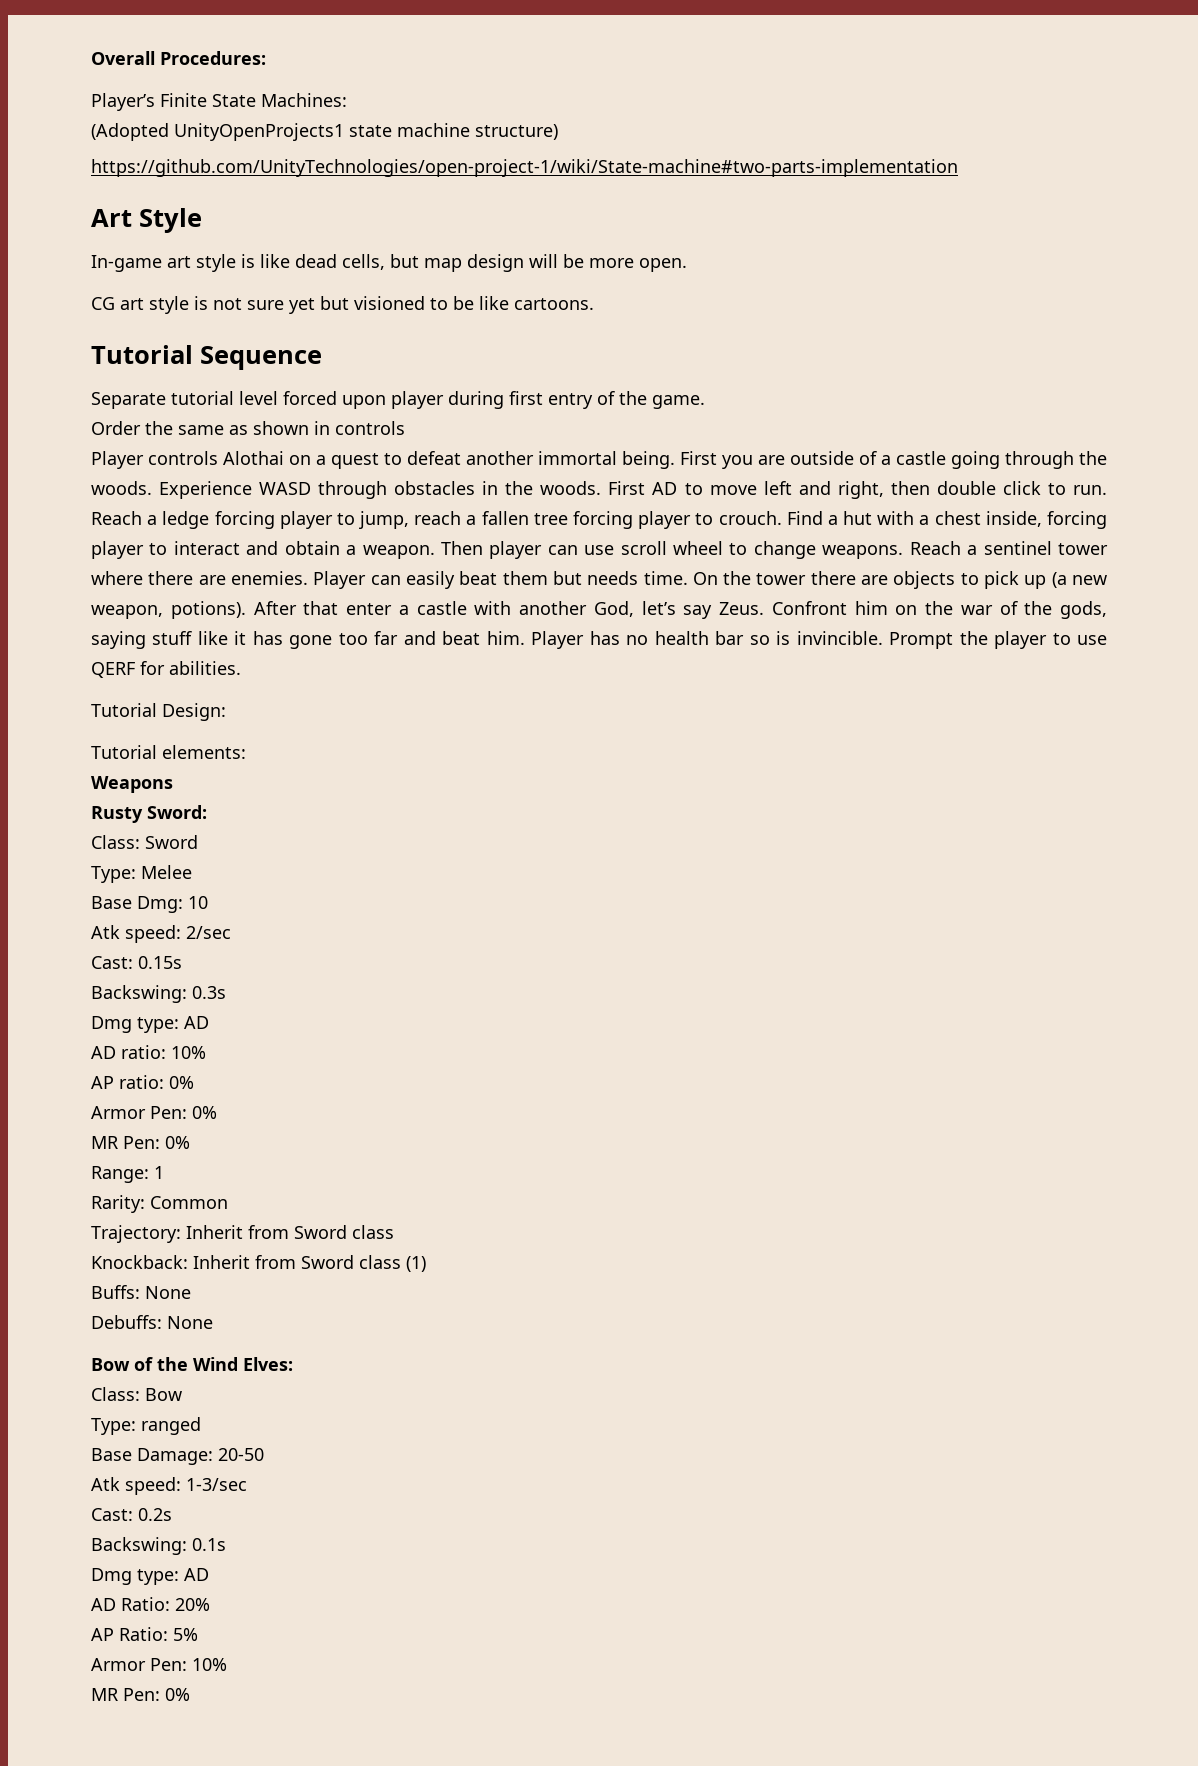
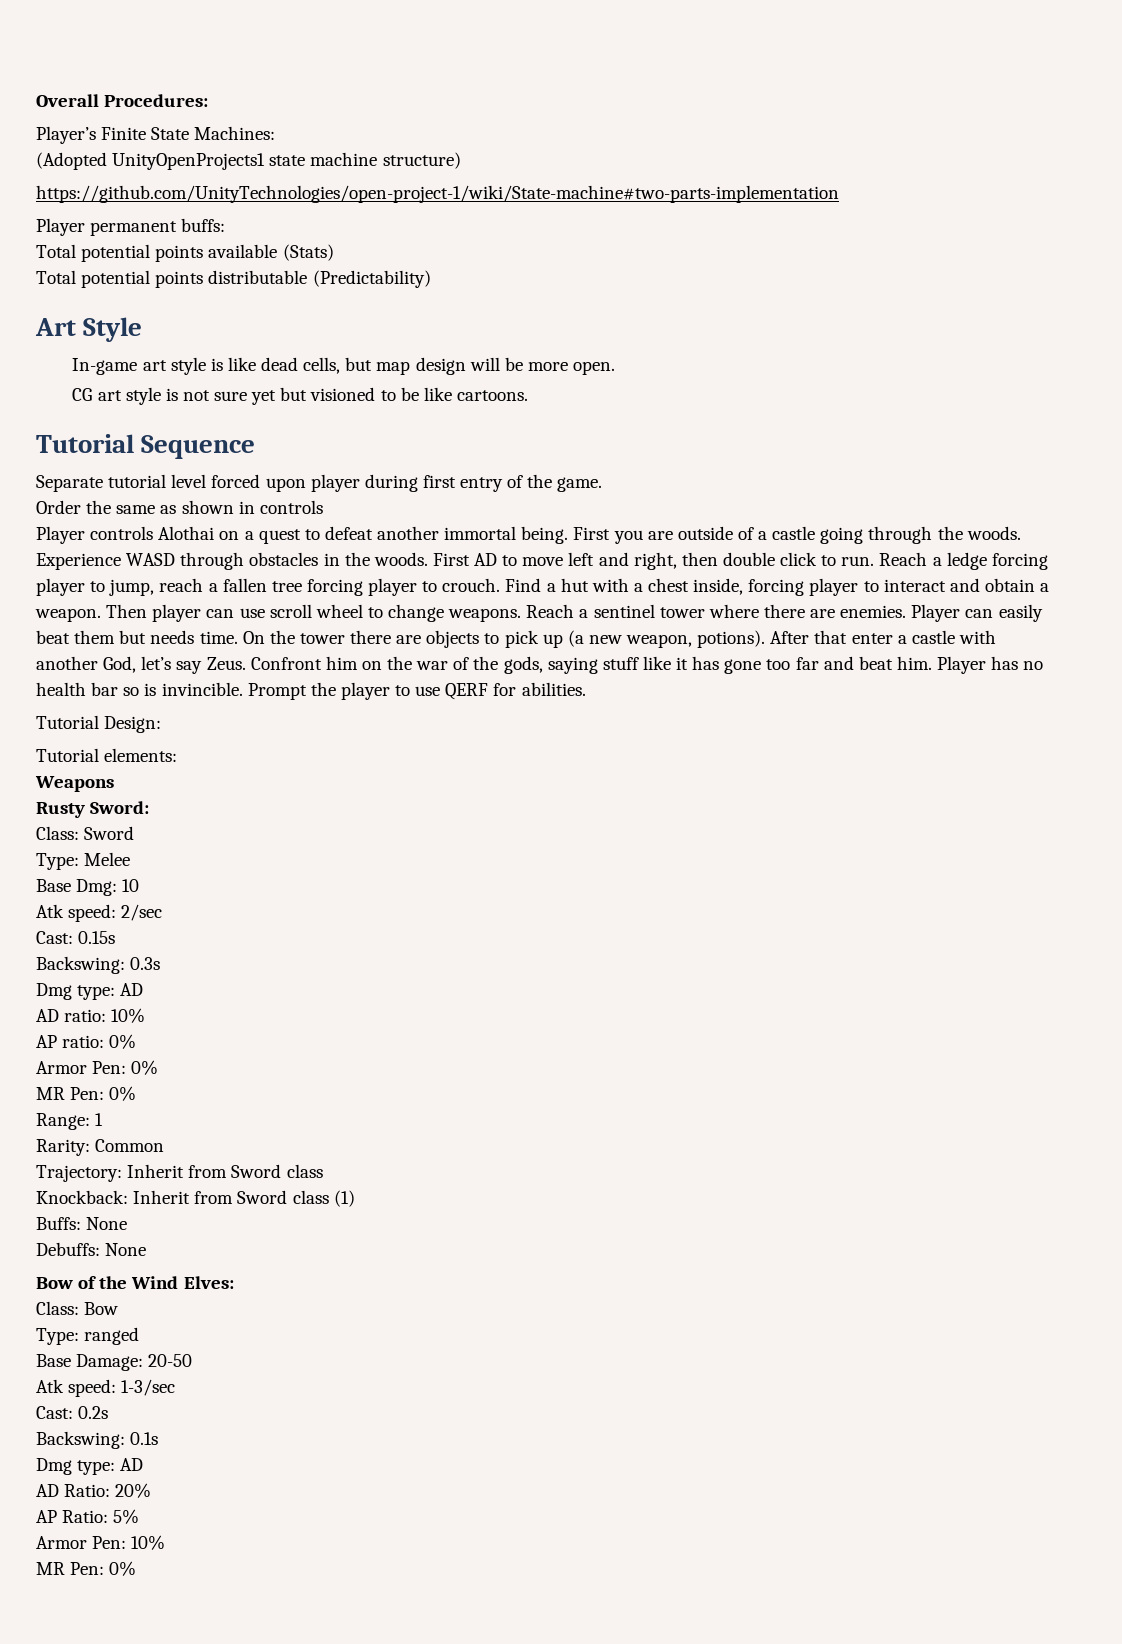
+ Player permanent buffs:
+ Total potential points available (Stats)
+ Total potential points distributable (Predictability)

